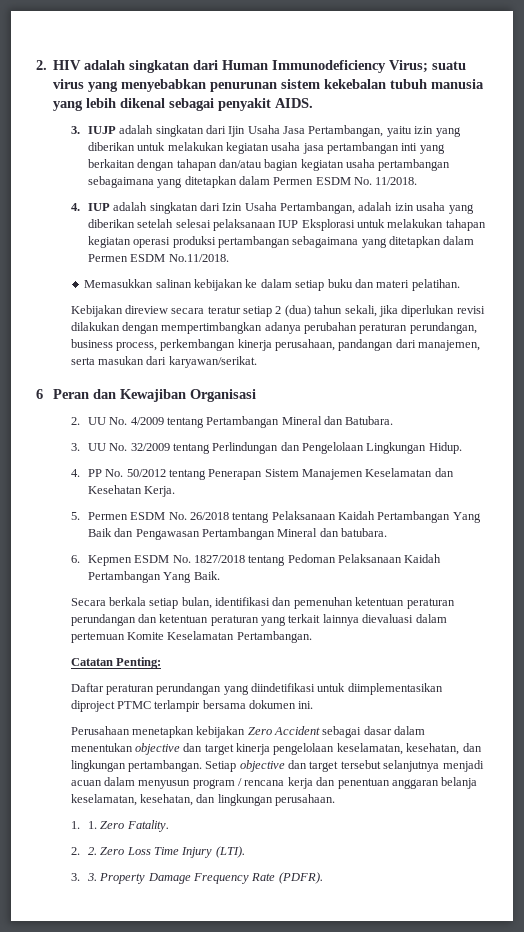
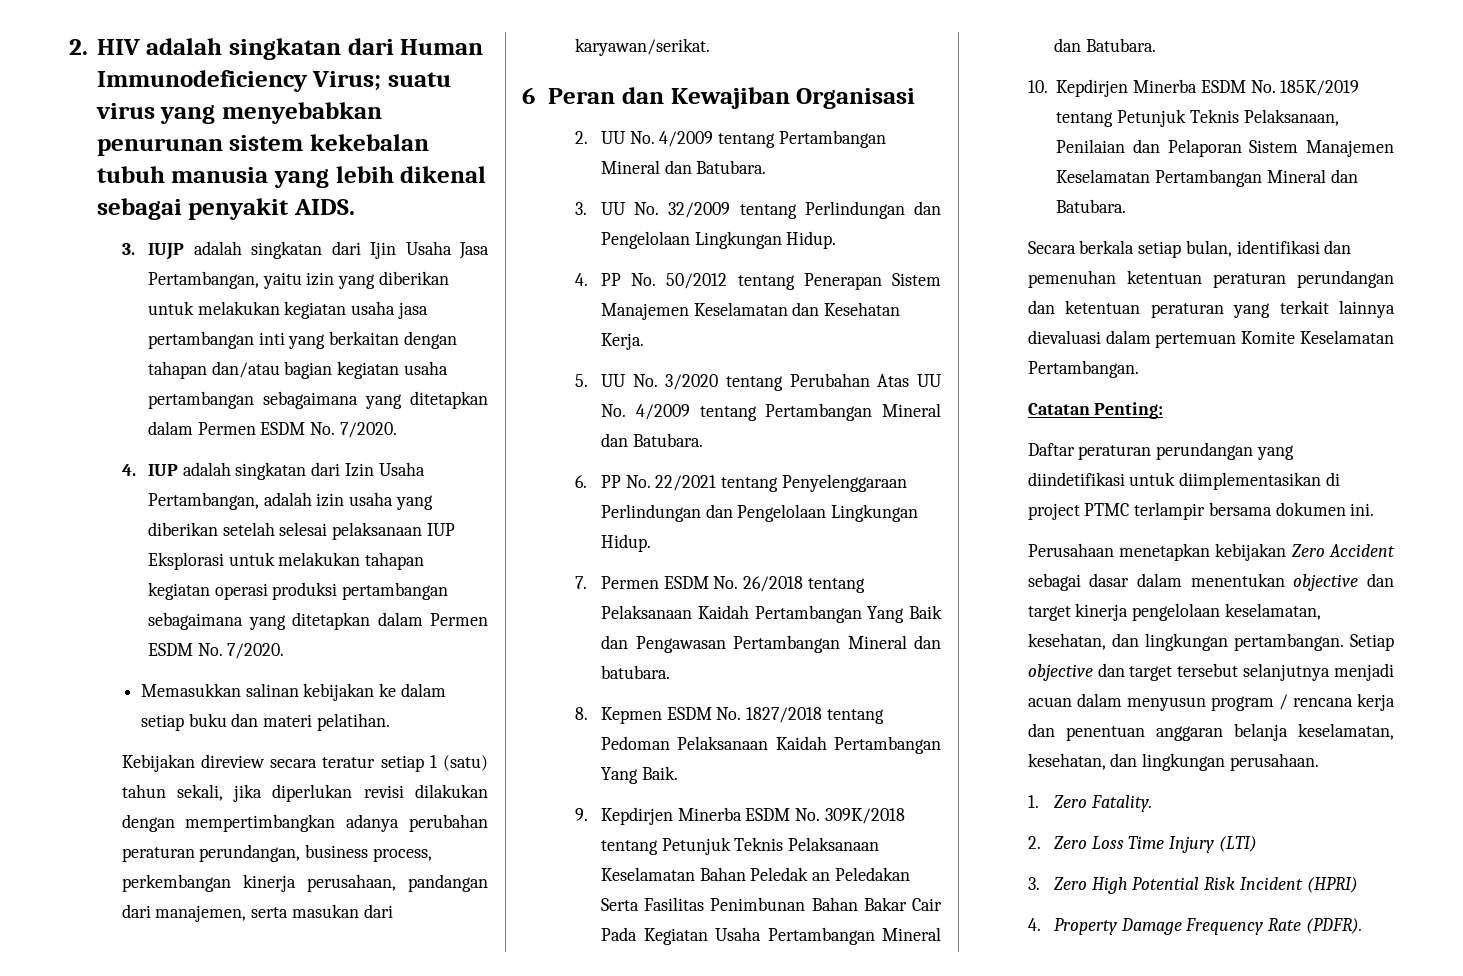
- 3. IUJP adalah singkatan dari Ijin Usaha Jasa Pertambangan, yaitu izin yang diberikan untuk melakukan kegiatan usaha jasa pertambangan inti yang berkaitan dengan tahapan dan/atau bagian kegiatan usaha pertambangan sebagaimana yang ditetapkan dalam Permen ESDM No. 11/2018.
+ 3. IUJP adalah singkatan dari Ijin Usaha Jasa Pertambangan, yaitu izin yang diberikan untuk melakukan kegiatan usaha jasa pertambangan inti yang berkaitan dengan tahapan dan/atau bagian kegiatan usaha pertambangan sebagaimana yang ditetapkan dalam Permen ESDM No. 7/2020.
- 4. IUP adalah singkatan dari Izin Usaha Pertambangan, adalah izin usaha yang diberikan setelah selesai pelaksanaan IUP Eksplorasi untuk melakukan tahapan kegiatan operasi produksi pertambangan sebagaimana yang ditetapkan dalam Permen ESDM No.11/2018.
+ 4. IUP adalah singkatan dari Izin Usaha Pertambangan, adalah izin usaha yang diberikan setelah selesai pelaksanaan IUP Eksplorasi untuk melakukan tahapan kegiatan operasi produksi pertambangan sebagaimana yang ditetapkan dalam Permen ESDM No. 7/2020.
- Kebijakan direview secara teratur setiap 2 (dua) tahun sekali, jika diperlukan revisi dilakukan dengan mempertimbangkan adanya perubahan peraturan perundangan, business process, perkembangan kinerja perusahaan, pandangan dari manajemen, serta masukan dari karyawan/serikat.
+ Kebijakan direview secara teratur setiap 1 (satu) tahun sekali, jika diperlukan revisi dilakukan dengan mempertimbangkan adanya perubahan peraturan perundangan, business process, perkembangan kinerja perusahaan, pandangan dari manajemen, serta masukan dari karyawan/serikat.
- 5. Permen ESDM No. 26/2018 tentang Pelaksanaan Kaidah Pertambangan Yang Baik dan Pengawasan Pertambangan Mineral dan batubara.
+ 5. UU No. 3/2020 tentang Perubahan Atas UU No. 4/2009 tentang Pertambangan Mineral dan Batubara.
+ 6. PP No. 22/2021 tentang Penyelenggaraan Perlindungan dan Pengelolaan Lingkungan Hidup.
+ 7. Permen ESDM No. 26/2018 tentang Pelaksanaan Kaidah Pertambangan Yang Baik dan Pengawasan Pertambangan Mineral dan batubara.
- 6. Kepmen ESDM No. 1827/2018 tentang Pedoman Pelaksanaan Kaidah Pertambangan Yang Baik.
+ 8. Kepmen ESDM No. 1827/2018 tentang Pedoman Pelaksanaan Kaidah Pertambangan Yang Baik.
+ 9. Kepdirjen Minerba ESDM No. 309K/2018 tentang Petunjuk Teknis Pelaksanaan Keselamatan Bahan Peledak an Peledakan Serta Fasilitas Penimbunan Bahan Bakar Cair Pada Kegiatan Usaha Pertambangan Mineral dan Batubara.
+ 10. Kepdirjen Minerba ESDM No. 185K/2019 tentang Petunjuk Teknis Pelaksanaan, Penilaian dan Pelaporan Sistem Manajemen Keselamatan Pertambangan Mineral dan Batubara.
- Daftar peraturan perundangan yang diindetifikasi untuk diimplementasikan diproject PTMC terlampir bersama dokumen ini.
+ Daftar peraturan perundangan yang diindetifikasi untuk diimplementasikan di project PTMC terlampir bersama dokumen ini.
- 1. 1. Zero Fatality.
+ 1. Zero Fatality.
- 2. 2. Zero Loss Time Injury (LTI).
- 3. 3. Property Damage Frequency Rate (PDFR).
+ 2. Zero Loss Time Injury (LTI)
+ 3. Zero High Potential Risk Incident (HPRI)
+ 4. Property Damage Frequency Rate (PDFR).

